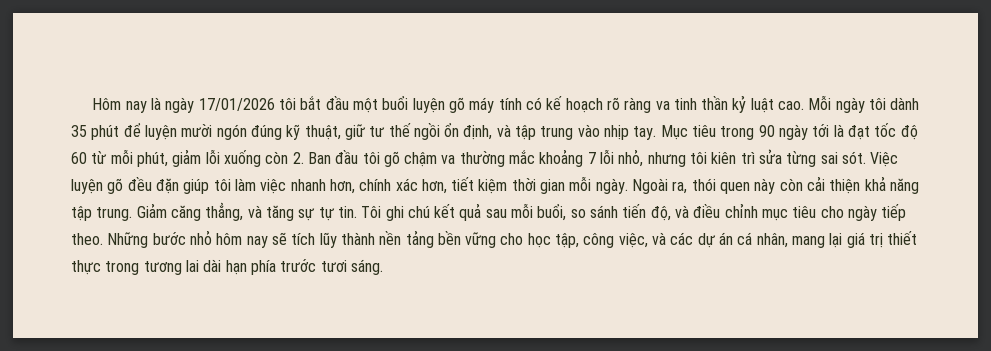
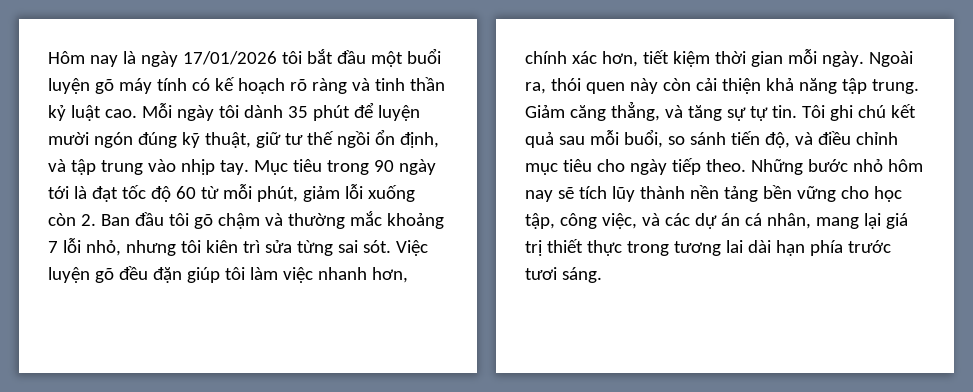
- Hôm nay là ngày 17/01/2026 tôi bắt đầu một buổi luyện gõ máy tính có kế hoạch rõ ràng va tinh thần kỷ luật cao.
+ Hôm nay là ngày 17/01/2026 tôi bắt đầu một buổi luyện gõ máy tính có kế hoạch rõ ràng và tinh thần kỷ luật cao.
- Mục tiêu trong 90 ngày tới là đạt tốc độ 60 từ mỗi phút, giảm lỗi xuống còn 2. Ban đầu tôi gõ chậm va thường mắc khoảng 7 lỗi nhỏ, nhưng tôi kiên trì sửa từng sai sót.
+ Mục tiêu trong 90 ngày tới là đạt tốc độ 60 từ mỗi phút, giảm lỗi xuống còn 2. Ban đầu tôi gõ chậm và thường mắc khoảng 7 lỗi nhỏ, nhưng tôi kiên trì sửa từng sai sót.

